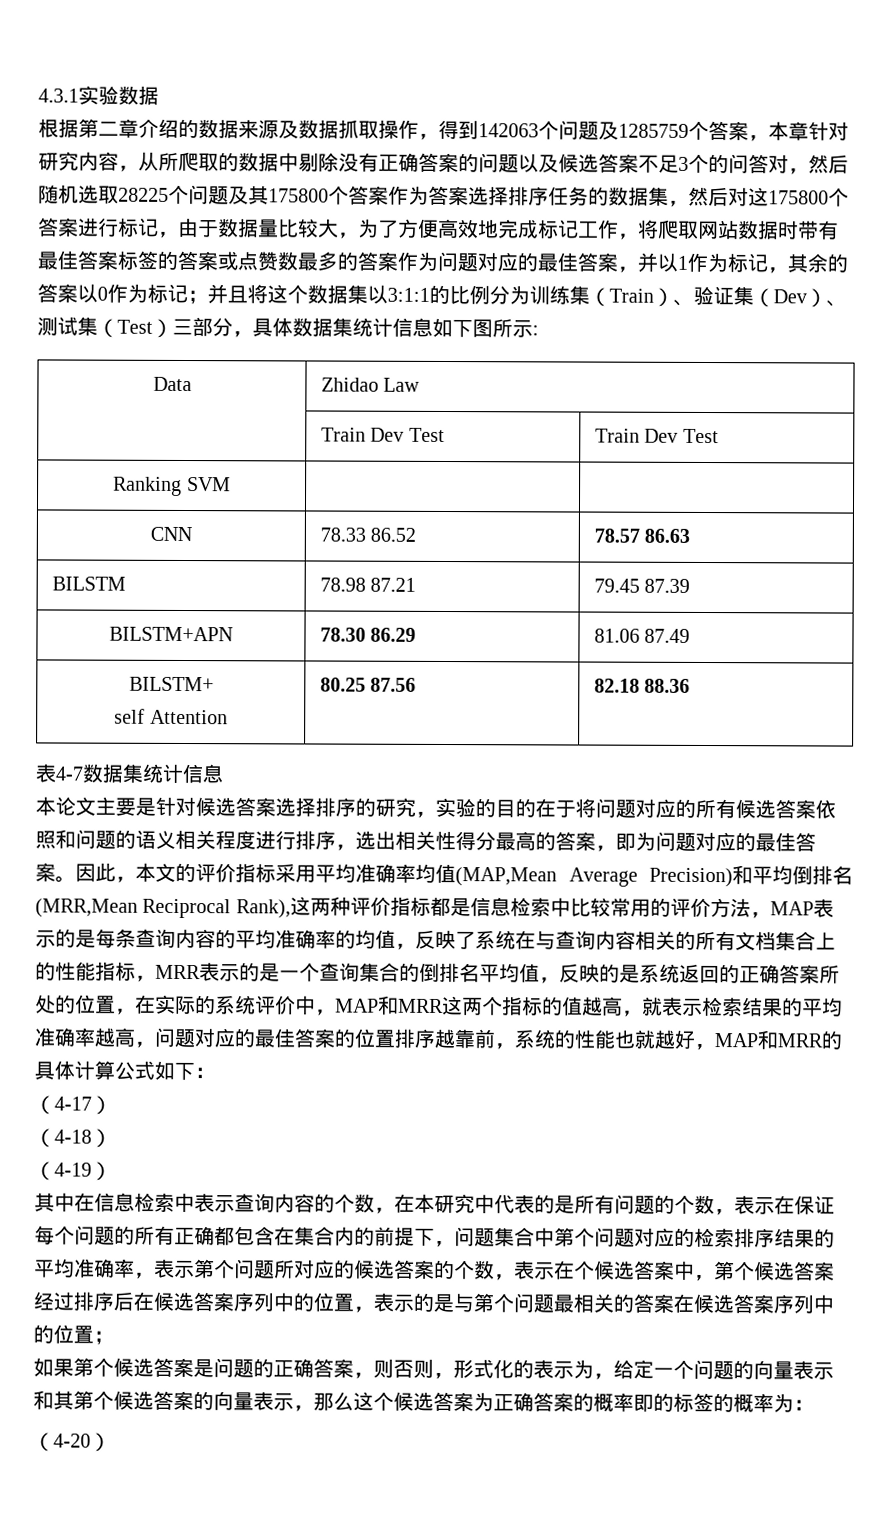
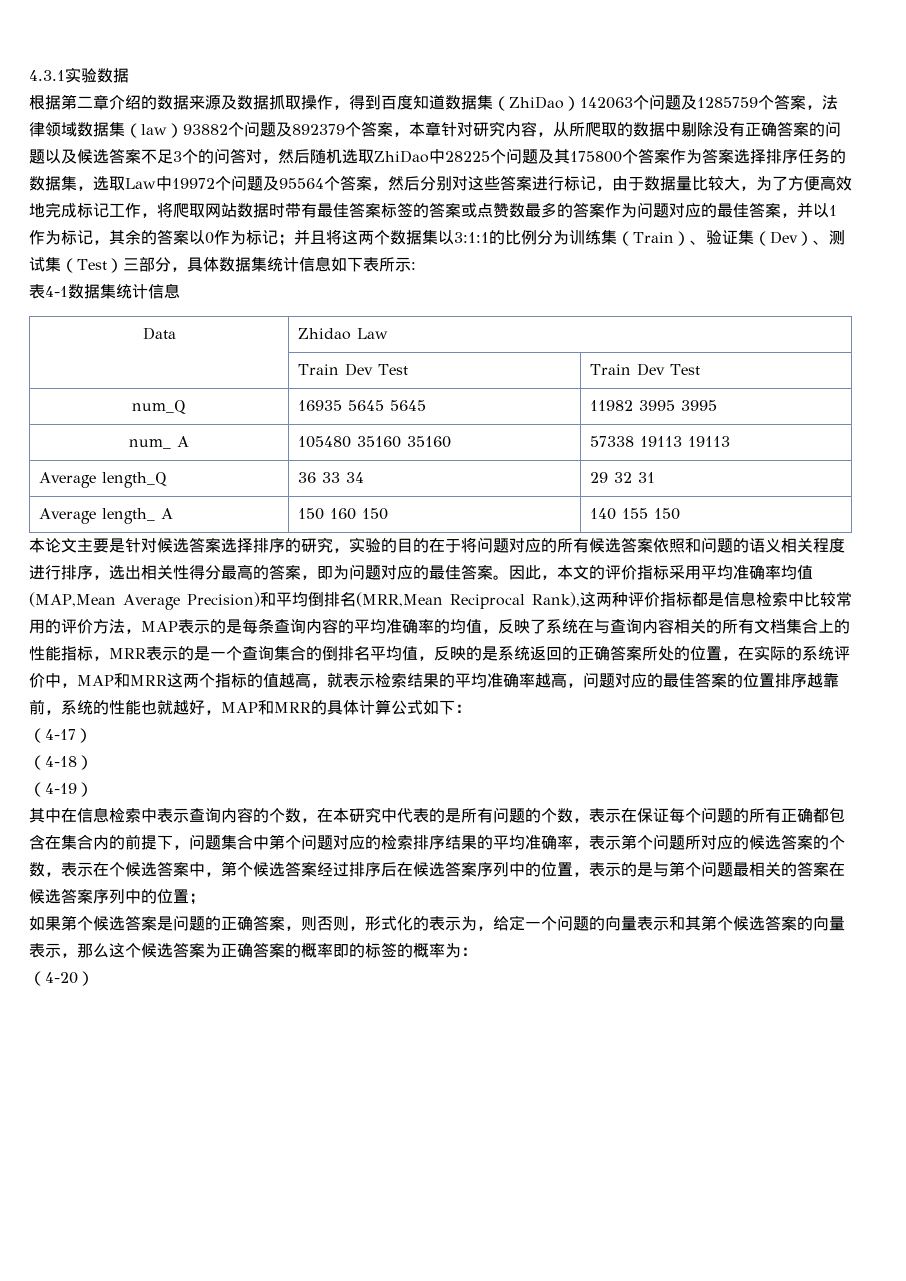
- 根据第二章介绍的数据来源及数据抓取操作，得到142063个问题及1285759个答案，本章针对研究内容，从所爬取的数据中剔除没有正确答案的问题以及候选答案不足3个的问答对，然后随机选取28225个问题及其175800个答案作为答案选择排序任务的数据集，然后对这175800个答案进行标记，由于数据量比较大，为了方便高效地完成标记工作，将爬取网站数据时带有最佳答案标签的答案或点赞数最多的答案作为问题对应的最佳答案，并以1作为标记，其余的答案以0作为标记；
+ 根据第二章介绍的数据来源及数据抓取操作，得到百度知道数据集（ZhiDao）142063个问题及1285759个答案，法律领域数据集（law）93882个问题及892379个答案，本章针对研究内容，从所爬取的数据中剔除没有正确答案的问题以及候选答案不足3个的问答对，然后随机选取ZhiDao中28225个问题及其175800个答案作为答案选择排序任务的数据集，选取Law中19972个问题及95564个答案，然后分别对这些答案进行标记，由于数据量比较大，为了方便高效地完成标记工作，将爬取网站数据时带有最佳答案标签的答案或点赞数最多的答案作为问题对应的最佳答案，并以1作为标记，其余的答案以0作为标记；
- 并且将这个数据集以3:1:1的比例分为训练集（Train）、验证集（Dev）、测试集（Test）三部分，具体数据集统计信息如下图所示:
+ 并且将这两个数据集以3:1:1的比例分为训练集（Train）、验证集（Dev）、测试集（Test）三部分，具体数据集统计信息如下表所示:
+ 表4-1数据集统计信息
- Ranking SVM | |
- CNN | 78.33 86.52 | 78.57 86.63
- BILSTM | 78.98 87.21 | 79.45 87.39
- BILSTM+APN | 78.30 86.29 | 81.06 87.49
- BILSTM+
- self Attention | 80.25 87.56 | 82.18 88.36
- 表4-7数据集统计信息
+ num_Q | 16935 5645 5645 | 11982 3995 3995
+ num_ A | 105480 35160 35160 | 57338 19113 19113
+ Average length_Q | 36 33 34 | 29 32 31
+ Average length_ A | 150 160 150 | 140 155 150

